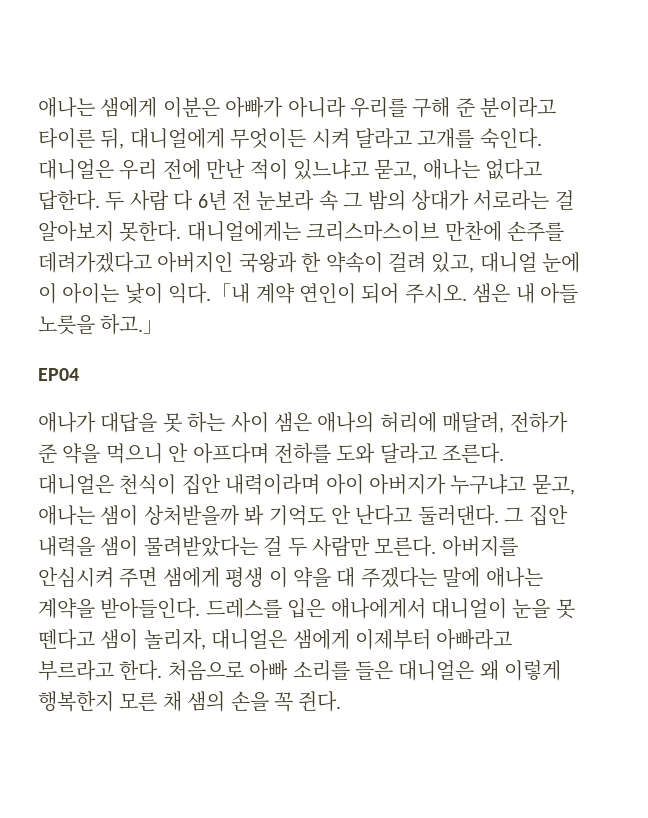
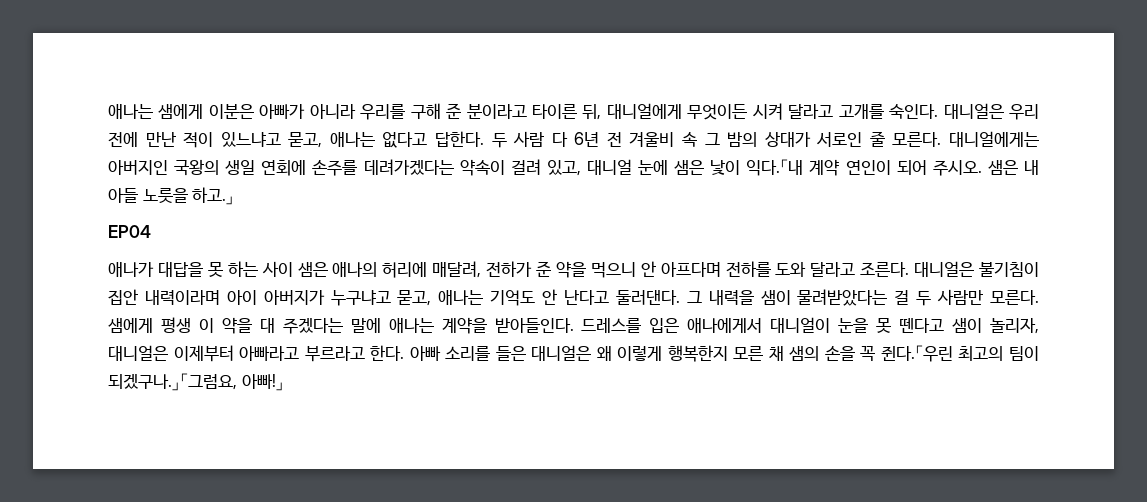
- 두 사람 다 6년 전 눈보라 속 그 밤의 상대가 서로라는 걸 알아보지 못한다. 대니얼에게는 크리스마스이브 만찬에 손주를 데려가겠다고 아버지인 국왕과 한 약속이 걸려 있고, 대니얼 눈에 이 아이는 낯이 익다.
+ 두 사람 다 6년 전 겨울비 속 그 밤의 상대가 서로인 줄 모른다. 대니얼에게는 아버지인 국왕의 생일 연회에 손주를 데려가겠다는 약속이 걸려 있고, 대니얼 눈에 샘은 낯이 익다.
- 대니얼은 천식이 집안 내력이라며 아이 아버지가 누구냐고 묻고, 애나는 샘이 상처받을까 봐 기억도 안 난다고 둘러댄다.
+ 대니얼은 불기침이 집안 내력이라며 아이 아버지가 누구냐고 묻고, 애나는 기억도 안 난다고 둘러댄다.
- 그 집안 내력을 샘이 물려받았다는 걸 두 사람만 모른다.
+ 그 내력을 샘이 물려받았다는 걸 두 사람만 모른다.
- 아버지를 안심시켜 주면 샘에게 평생 이 약을 대 주겠다는 말에 애나는 계약을 받아들인다.
+ 샘에게 평생 이 약을 대 주겠다는 말에 애나는 계약을 받아들인다.
- 드레스를 입은 애나에게서 대니얼이 눈을 못 뗀다고 샘이 놀리자, 대니얼은 샘에게 이제부터 아빠라고 부르라고 한다.
+ 드레스를 입은 애나에게서 대니얼이 눈을 못 뗀다고 샘이 놀리자, 대니얼은 이제부터 아빠라고 부르라고 한다.
- 처음으로 아빠 소리를 들은 대니얼은 왜 이렇게 행복한지 모른 채 샘의 손을 꼭 쥔다.
+ 아빠 소리를 들은 대니얼은 왜 이렇게 행복한지 모른 채 샘의 손을 꼭 쥔다.
+ 「우린 최고의 팀이 되겠구나.」「그럼요, 아빠!」

